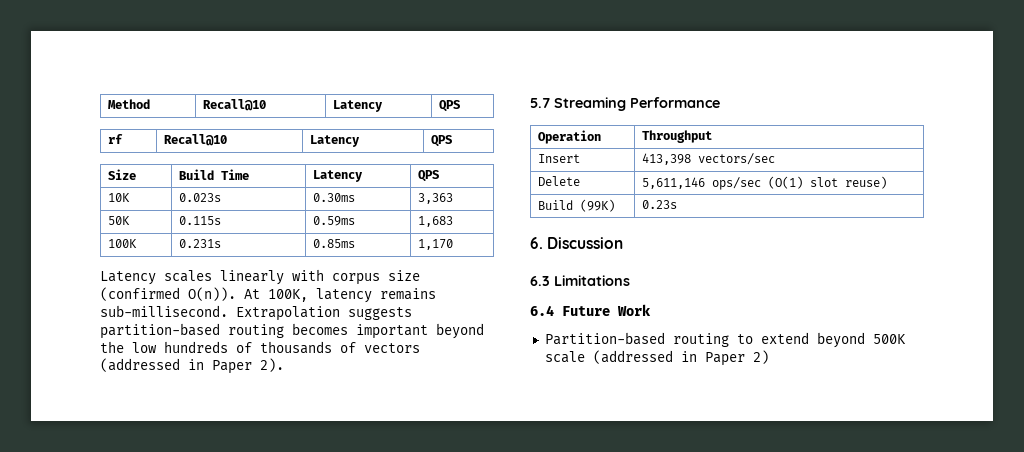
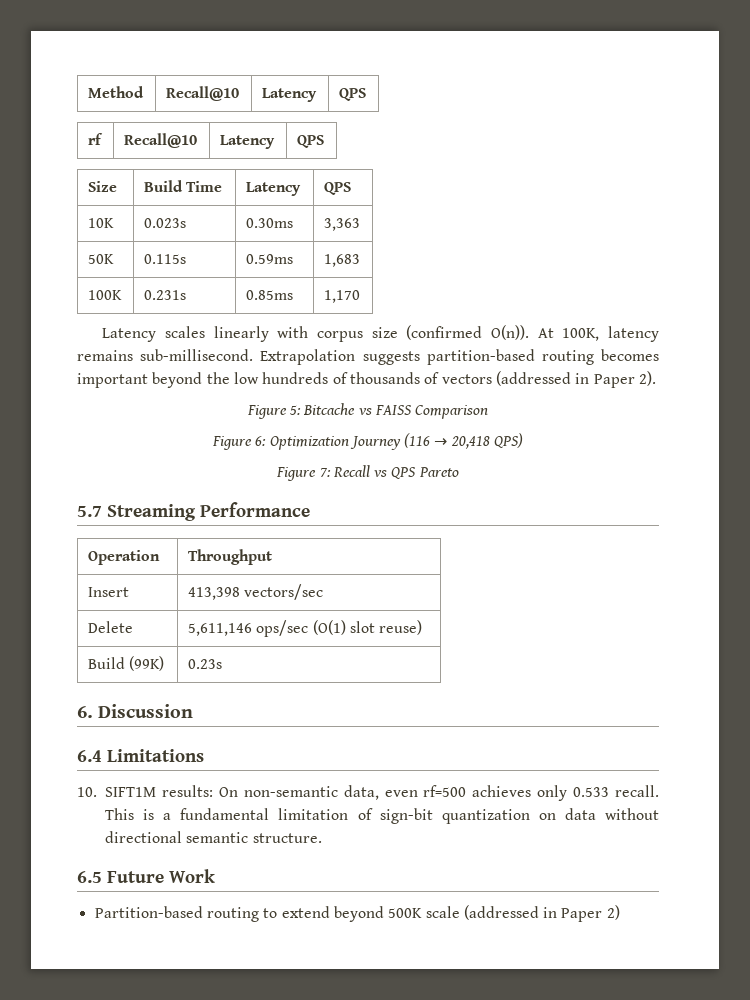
+ Figure 5: Bitcache vs FAISS Comparison
+ Figure 6: Optimization Journey (116 → 20,418 QPS)
+ Figure 7: Recall vs QPS Pareto
- 6.3 Limitations
+ 6.4 Limitations
- 6.4 Future Work
+ 10. SIFT1M results: On non-semantic data, even rf=500 achieves only 0.533 recall. This is a fundamental limitation of sign-bit quantization on data without directional semantic structure.
+ 6.5 Future Work

